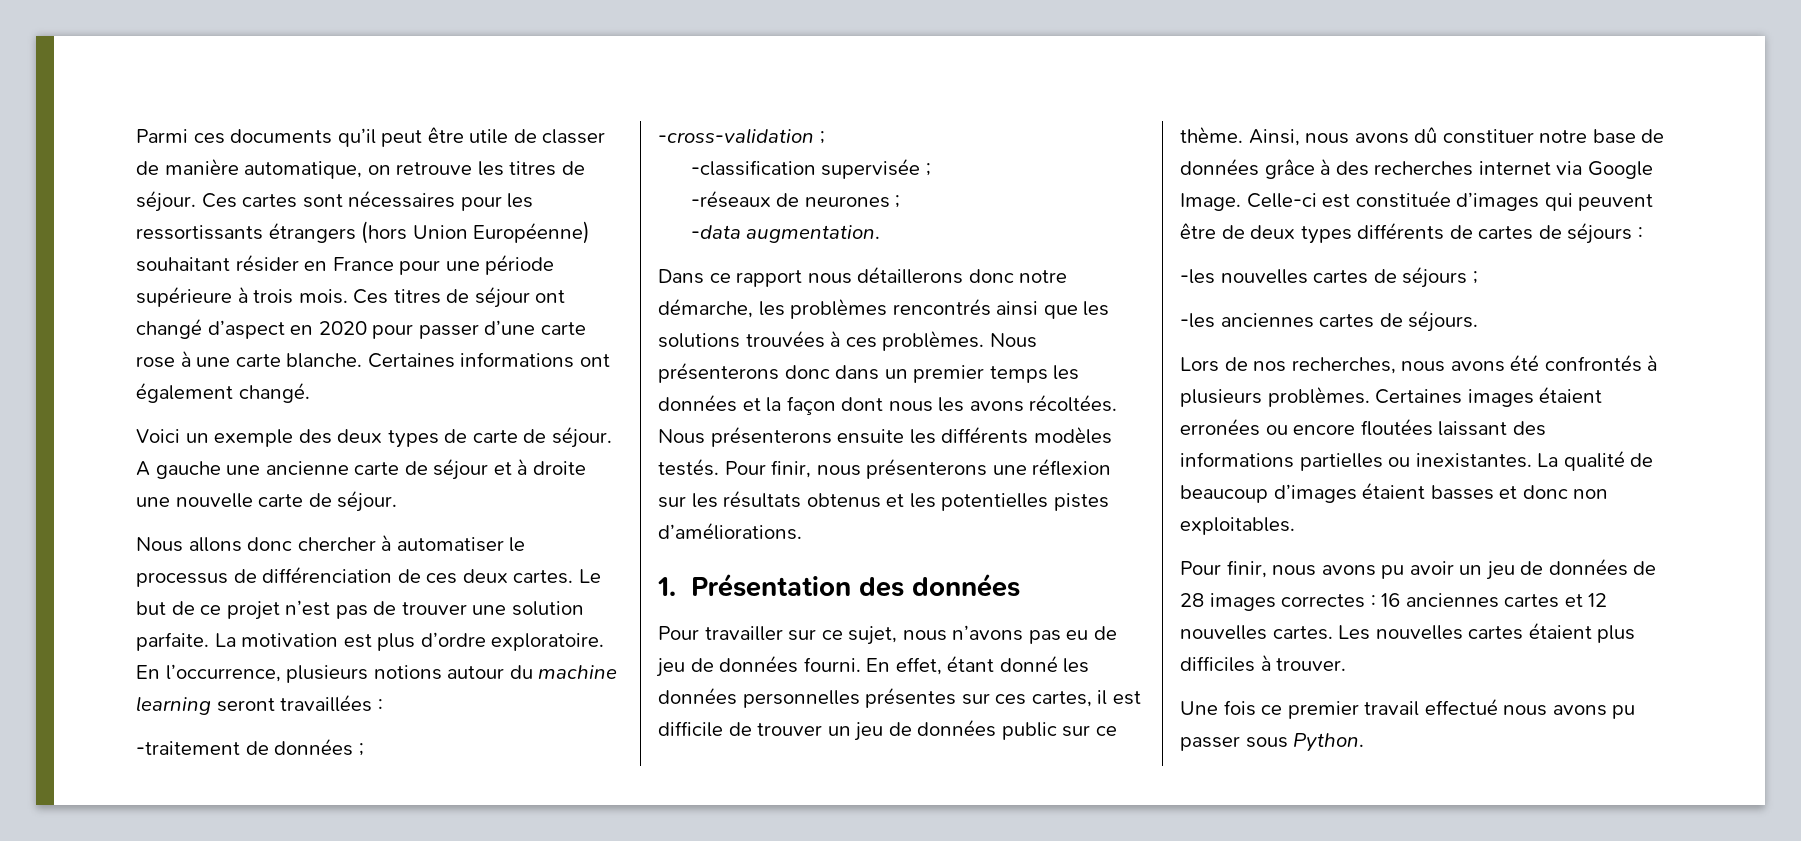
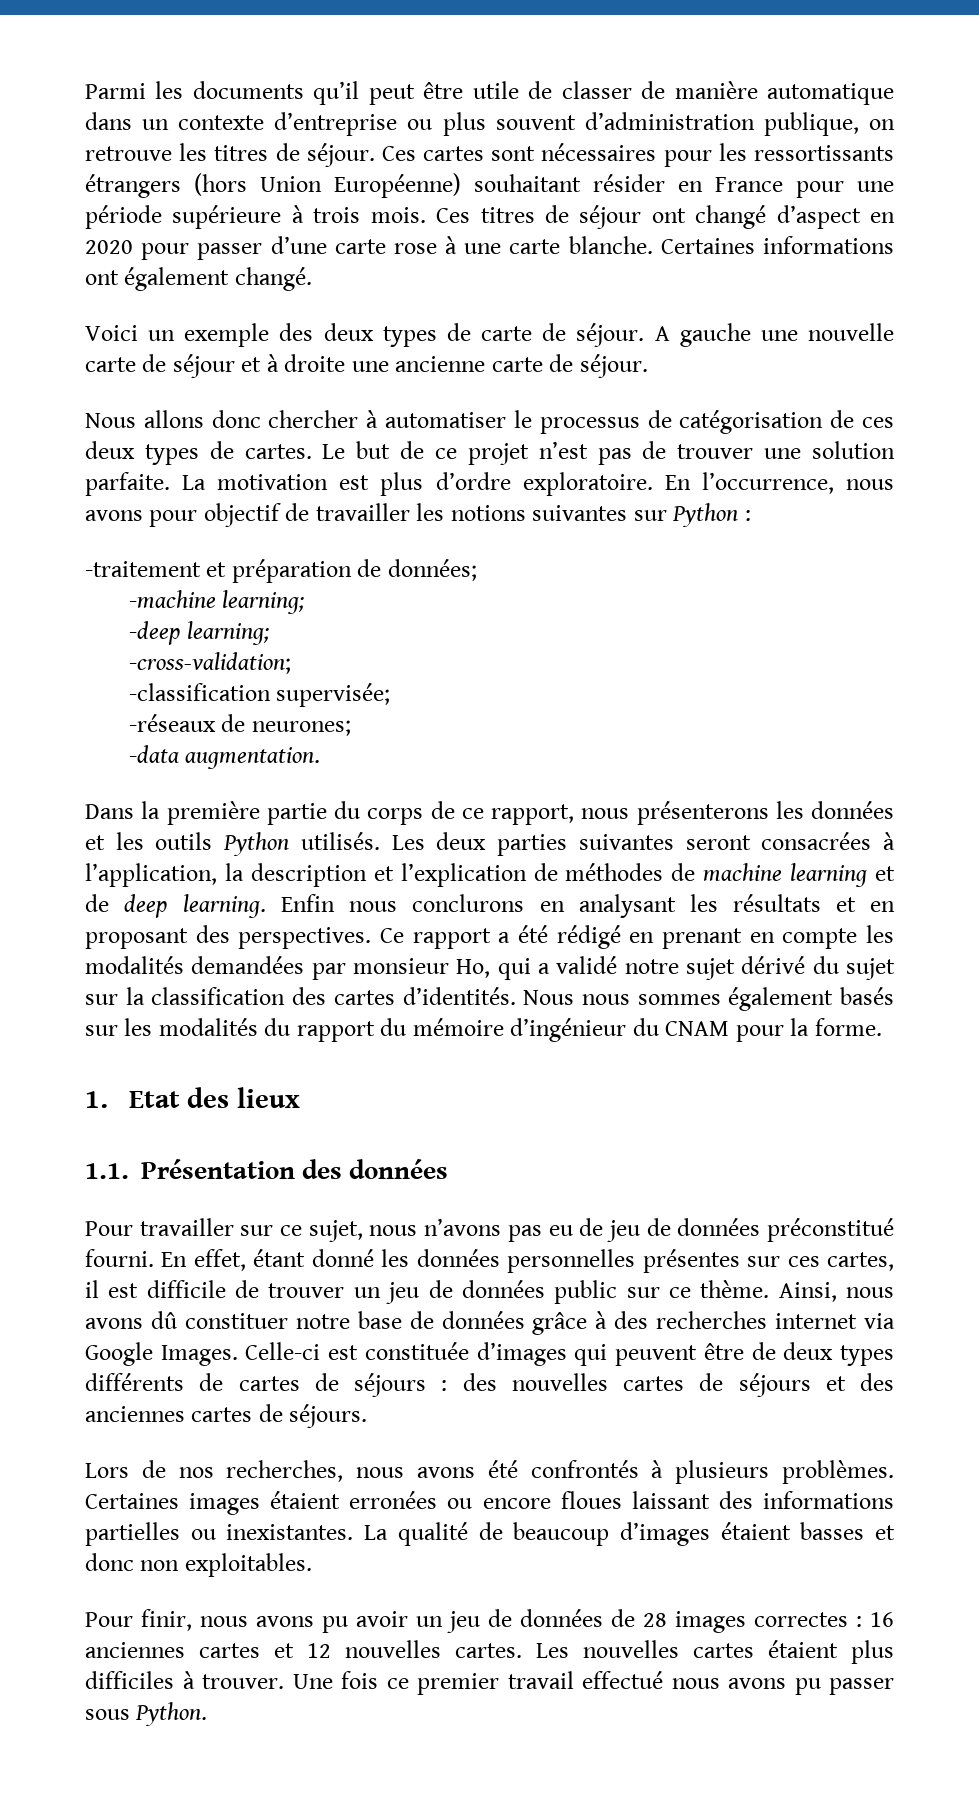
- Parmi ces documents qu’il peut être utile de classer de manière automatique, on retrouve les titres de séjour.
+ Parmi les documents qu’il peut être utile de classer de manière automatique dans un contexte d’entreprise ou plus souvent d’administration publique, on retrouve les titres de séjour.
- A gauche une ancienne carte de séjour et à droite une nouvelle carte de séjour.
+ A gauche une nouvelle carte de séjour et à droite une ancienne carte de séjour.
- Nous allons donc chercher à automatiser le processus de différenciation de ces deux cartes.
+ Nous allons donc chercher à automatiser le processus de catégorisation de ces deux types de cartes.
- En l’occurrence, plusieurs notions autour du machine learning seront travaillées :
- -traitement de données ;
- -cross-validation ;
+ En l’occurrence, nous avons pour objectif de travailler les notions suivantes sur Python :
+ -traitement et préparation de données;
+ -machine learning;
+ -deep learning;
+ -cross-validation;
- -classification supervisée ;
+ -classification supervisée;
- -réseaux de neurones ;
+ -réseaux de neurones;
- Dans ce rapport nous détaillerons donc notre démarche, les problèmes rencontrés ainsi que les solutions trouvées à ces problèmes. Nous présenterons donc dans un premier temps les données et la façon dont nous les avons récoltées. Nous présenterons ensuite les différents modèles testés. Pour finir, nous présenterons une réflexion sur les résultats obtenus et les potentielles pistes d’améliorations.
- 1. Présentation des données
+ Dans la première partie du corps de ce rapport, nous présenterons les données et les outils Python utilisés. Les deux parties suivantes seront consacrées à l’application, la description et l’explication de méthodes de machine learning et de deep learning. Enfin nous conclurons en analysant les résultats et en proposant des perspectives. Ce rapport a été rédigé en prenant en compte les modalités demandées par monsieur Ho, qui a validé notre sujet dérivé du sujet sur la classification des cartes d’identités. Nous nous sommes également basés sur les modalités du rapport du mémoire d’ingénieur du CNAM pour la forme.
+ 1. Etat des lieux
+ 1.1. Présentation des données
- Pour travailler sur ce sujet, nous n’avons pas eu de jeu de données fourni.
+ Pour travailler sur ce sujet, nous n’avons pas eu de jeu de données préconstitué fourni.
- Ainsi, nous avons dû constituer notre base de données grâce à des recherches internet via Google Image.
+ Ainsi, nous avons dû constituer notre base de données grâce à des recherches internet via Google Images.
- Celle-ci est constituée d’images qui peuvent être de deux types différents de cartes de séjours :
- -les nouvelles cartes de séjours ;
- -les anciennes cartes de séjours.
+ Celle-ci est constituée d’images qui peuvent être de deux types différents de cartes de séjours : des nouvelles cartes de séjours et des anciennes cartes de séjours.
- Certaines images étaient erronées ou encore floutées laissant des informations partielles ou inexistantes.
+ Certaines images étaient erronées ou encore floues laissant des informations partielles ou inexistantes.
- Les nouvelles cartes étaient plus difficiles à trouver.
- Une fois ce premier travail effectué nous avons pu passer sous Python.
+ Les nouvelles cartes étaient plus difficiles à trouver. Une fois ce premier travail effectué nous avons pu passer sous Python.

